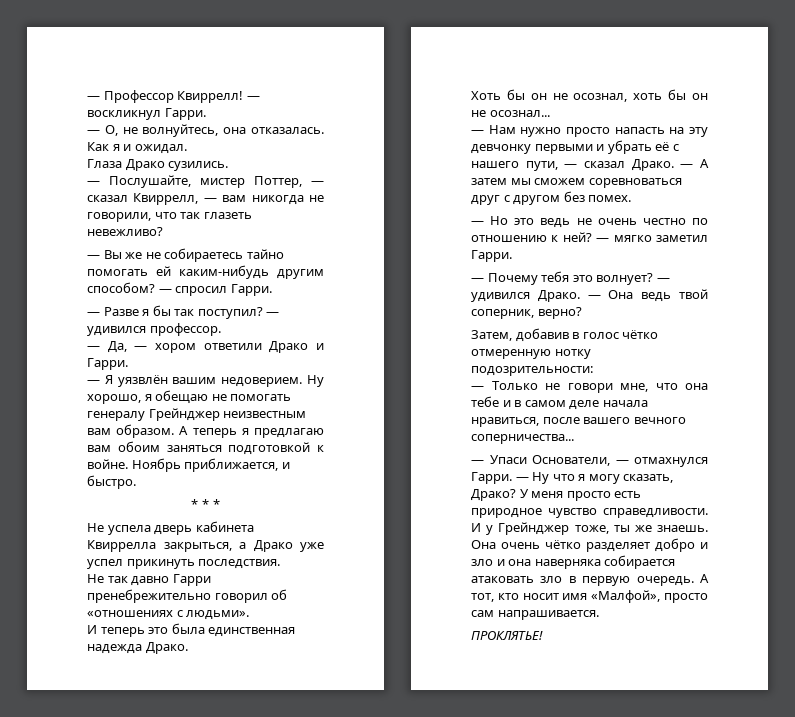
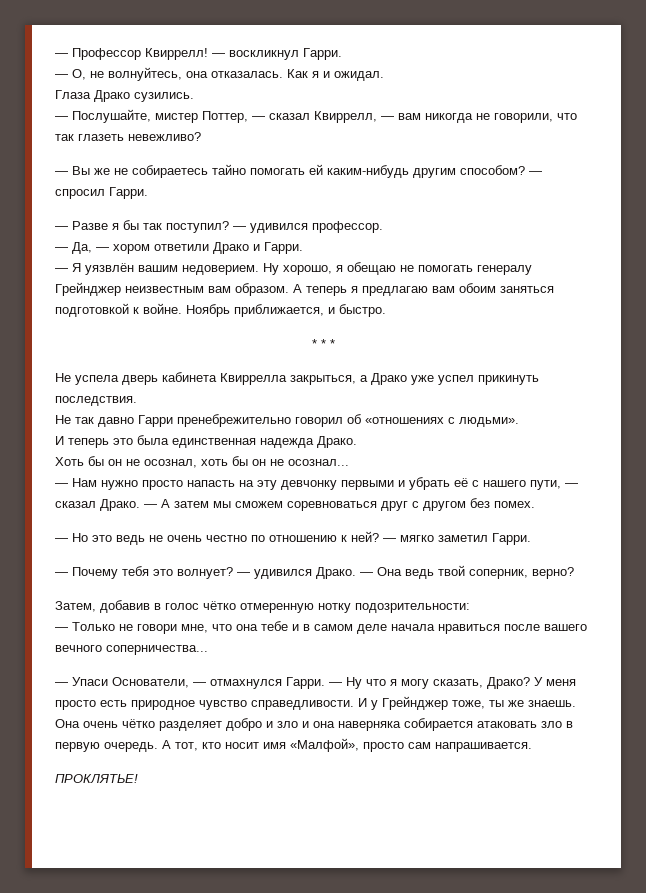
- — Только не говори мне, что она тебе и в самом деле начала нравиться, после вашего вечного соперничества...
+ — Только не говори мне, что она тебе и в самом деле начала нравиться после вашего вечного соперничества...

